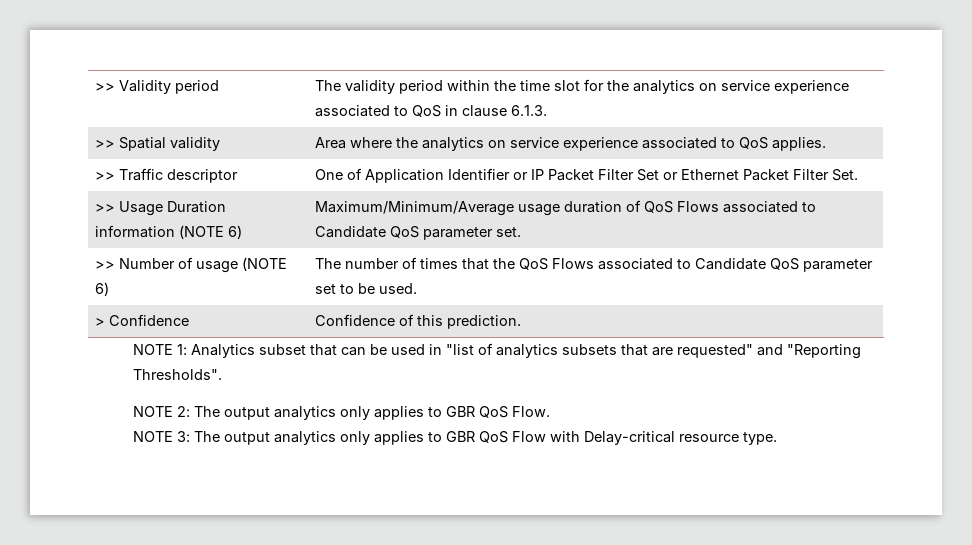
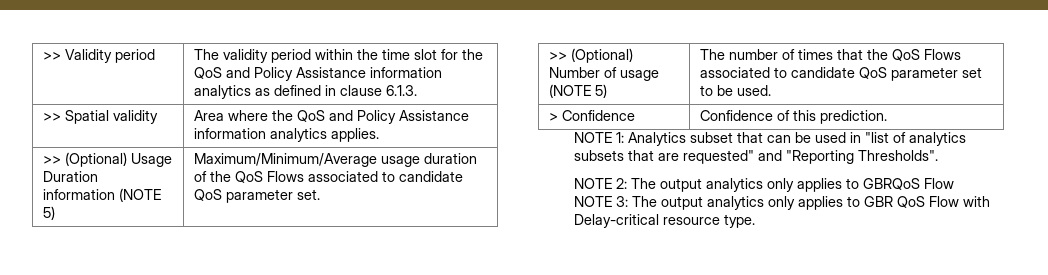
- >> Validity period | The validity period within the time slot for the analytics on service experience associated to QoS in clause 6.1.3.
+ >> Validity period | The validity period within the time slot for the QoS and Policy Assistance information analytics as defined in clause 6.1.3.
- >> Spatial validity | Area where the analytics on service experience associated to QoS applies.
- >> Traffic descriptor | One of Application Identifier or IP Packet Filter Set or Ethernet Packet Filter Set.
- >> Usage Duration information (NOTE 6) | Maximum/Minimum/Average usage duration of QoS Flows associated to Candidate QoS parameter set.
+ >> Spatial validity | Area where the QoS and Policy Assistance information analytics applies.
+ >> (Optional) Usage Duration information (NOTE 5) | Maximum/Minimum/Average usage duration of the QoS Flows associated to candidate QoS parameter set.
- >> Number of usage (NOTE 6) | The number of times that the QoS Flows associated to Candidate QoS parameter set to be used.
+ >> (Optional) Number of usage (NOTE 5) | The number of times that the QoS Flows associated to candidate QoS parameter set to be used.
- NOTE 2: The output analytics only applies to GBR QoS Flow.
+ NOTE 2: The output analytics only applies to GBRQoS Flow

